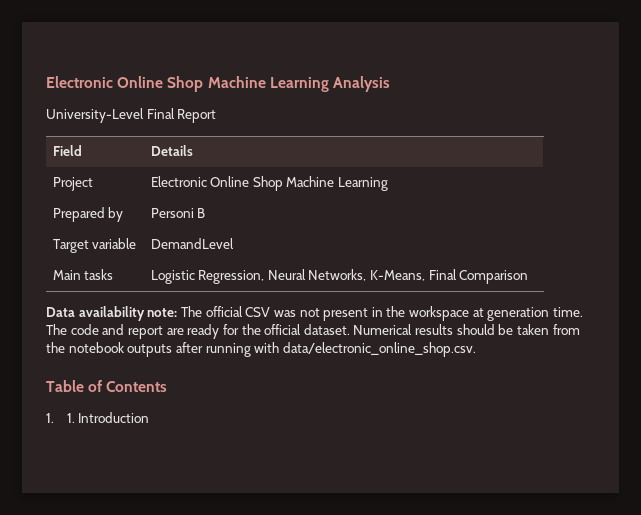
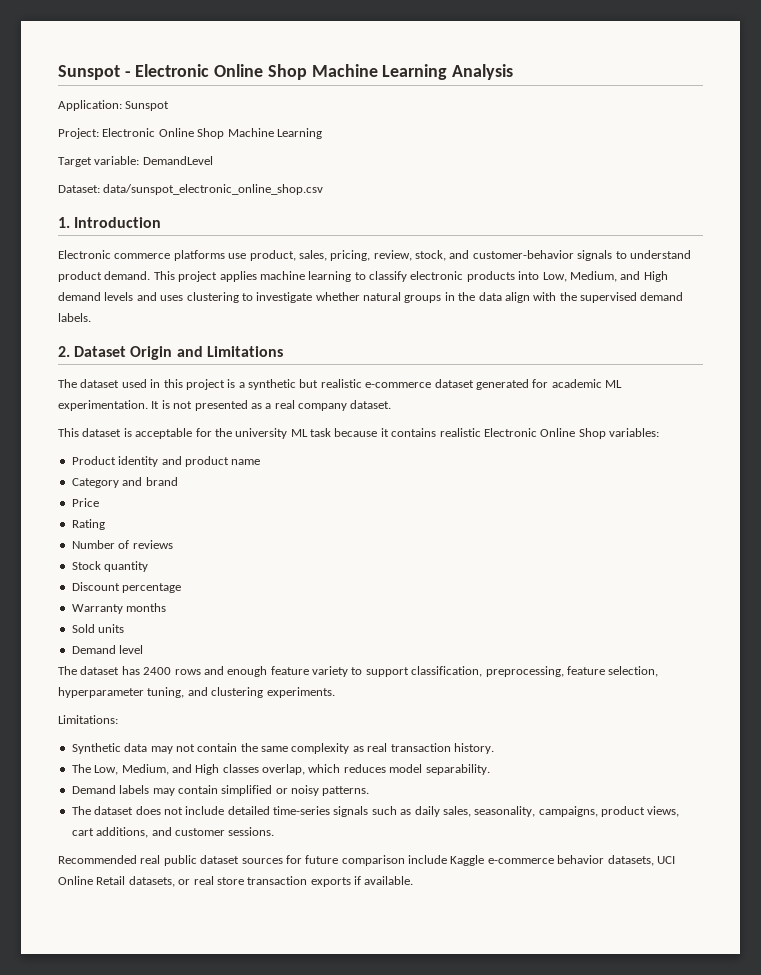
- Electronic Online Shop Machine Learning Analysis
+ Sunspot - Electronic Online Shop Machine Learning Analysis
- University-Level Final Report
- Field | Details
- Project | Electronic Online Shop Machine Learning
- Prepared by | Personi B
- Target variable | DemandLevel
- Main tasks | Logistic Regression, Neural Networks, K-Means, Final Comparison
- Data availability note: The official CSV was not present in the workspace at generation time. The code and report are ready for the official dataset. Numerical results should be taken from the notebook outputs after running with data/electronic_online_shop.csv.
- Table of Contents
- 1. 1. Introduction
+ Application: Sunspot
+ Project: Electronic Online Shop Machine Learning
+ Target variable: DemandLevel
+ Dataset: data/sunspot_electronic_online_shop.csv
+ 1. Introduction
+ Electronic commerce platforms use product, sales, pricing, review, stock, and customer-behavior signals to understand product demand. This project applies machine learning to classify electronic products into Low, Medium, and High demand levels and uses clustering to investigate whether natural groups in the data align with the supervised demand labels.
+ 2. Dataset Origin and Limitations
+ The dataset used in this project is a synthetic but realistic e-commerce dataset generated for academic ML experimentation. It is not presented as a real company dataset.
+ This dataset is acceptable for the university ML task because it contains realistic Electronic Online Shop variables:
+ Product identity and product name
+ Category and brand
+ Price
+ Rating
+ Number of reviews
+ Stock quantity
+ Discount percentage
+ Warranty months
+ Sold units
+ Demand level
+ The dataset has 2400 rows and enough feature variety to support classification, preprocessing, feature selection, hyperparameter tuning, and clustering experiments.
+ Limitations:
+ Synthetic data may not contain the same complexity as real transaction history.
+ The Low, Medium, and High classes overlap, which reduces model separability.
+ Demand labels may contain simplified or noisy patterns.
+ The dataset does not include detailed time-series signals such as daily sales, seasonality, campaigns, product views, cart additions, and customer sessions.
+ Recommended real public dataset sources for future comparison include Kaggle e-commerce behavior datasets, UCI Online Retail datasets, or real store transaction exports if available.

